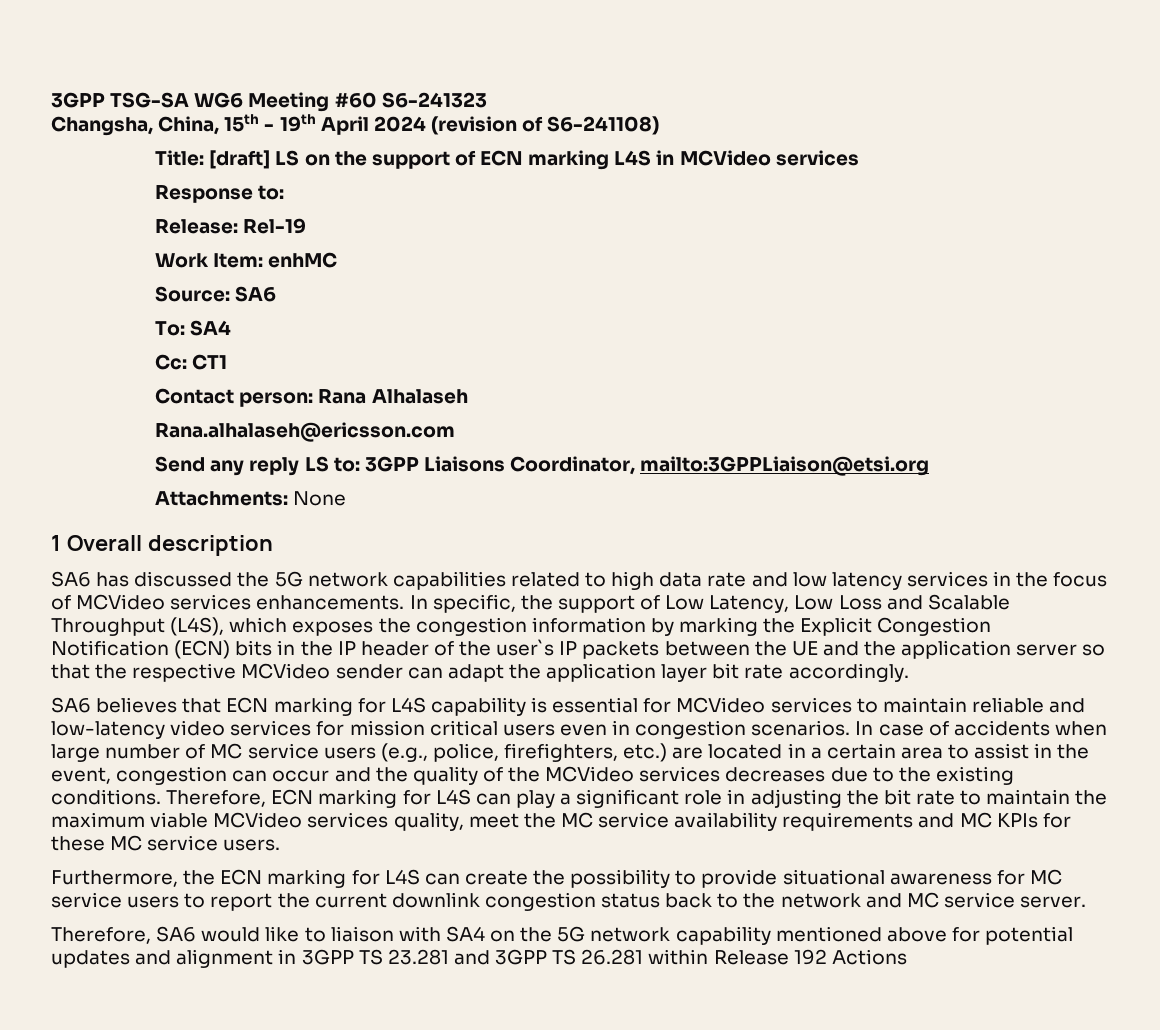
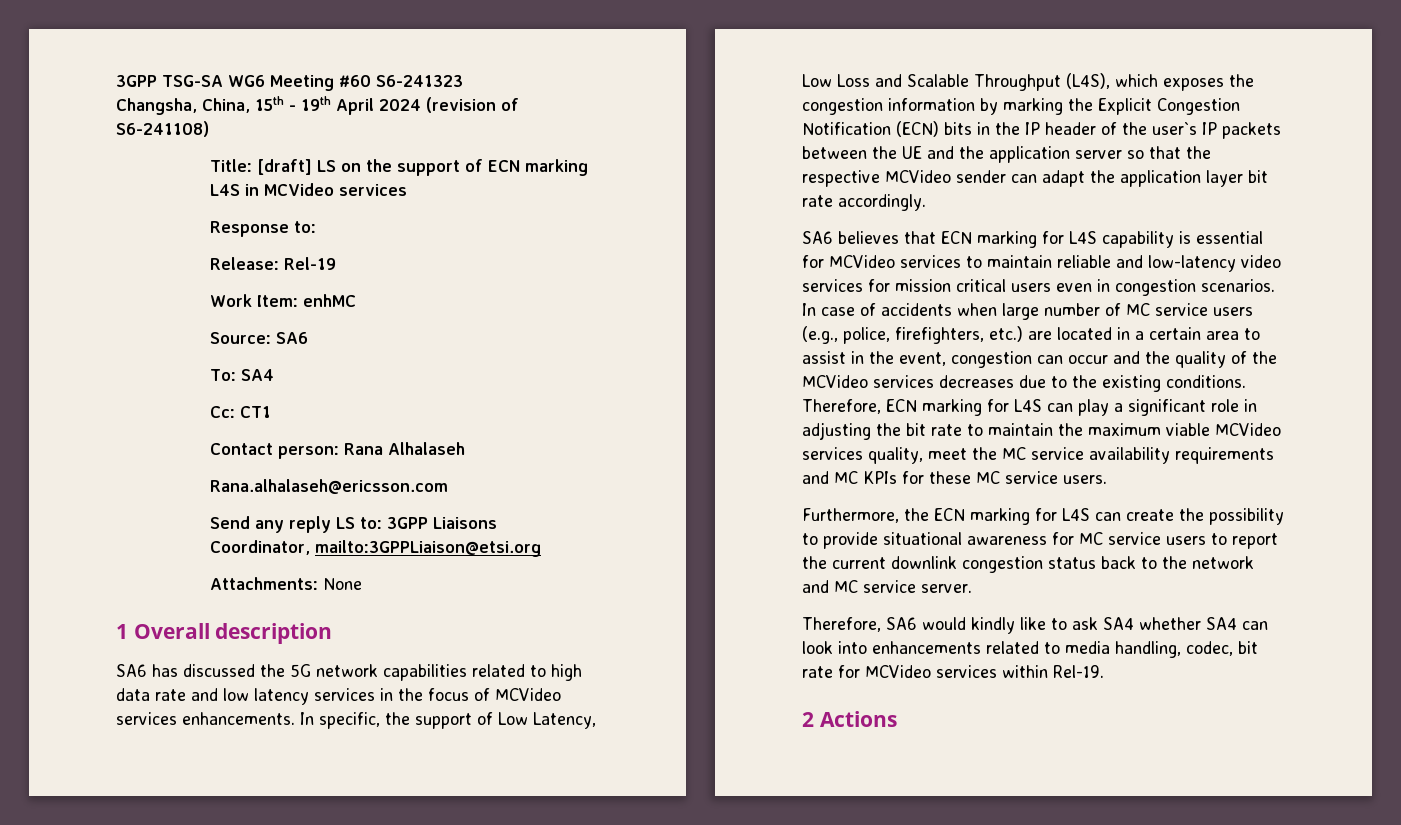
- Therefore, SA6 would like to liaison with SA4 on the 5G network capability mentioned above for potential updates and alignment in 3GPP TS 23.281 and 3GPP TS 26.281 within Release 192 Actions
+ Therefore, SA6 would kindly like to ask SA4 whether SA4 can look into enhancements related to media handling, codec, bit rate for MCVideo services within Rel-19.
+ 2 Actions

